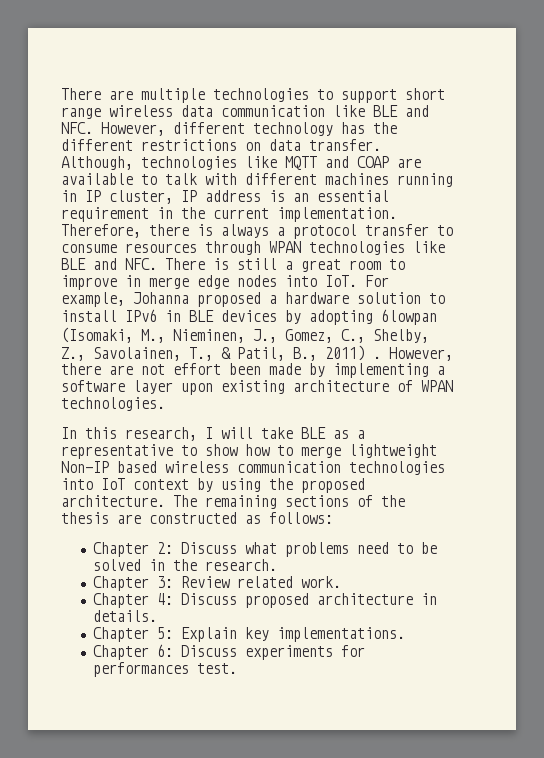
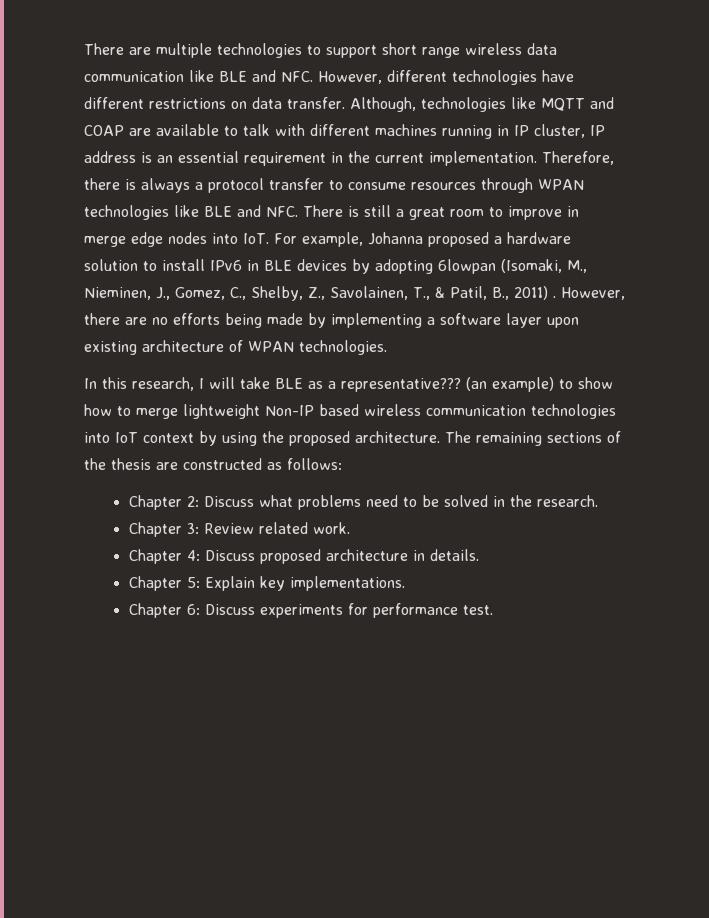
- There are multiple technologies to support short range wireless data communication like BLE and NFC. However, different technology has the different restrictions on data transfer.
+ There are multiple technologies to support short range wireless data communication like BLE and NFC. However, different technologies have different restrictions on data transfer.
- However, there are not effort been made by implementing a software layer upon existing architecture of WPAN technologies.
+ However, there are no efforts being made by implementing a software layer upon existing architecture of WPAN technologies.
- In this research, I will take BLE as a representative to show how to merge lightweight Non-IP based wireless communication technologies into IoT context by using the proposed architecture.
+ In this research, I will take BLE as a representative??? (an example) to show how to merge lightweight Non-IP based wireless communication technologies into IoT context by using the proposed architecture.
- Chapter 6: Discuss experiments for performances test.
+ Chapter 6: Discuss experiments for performance test.

